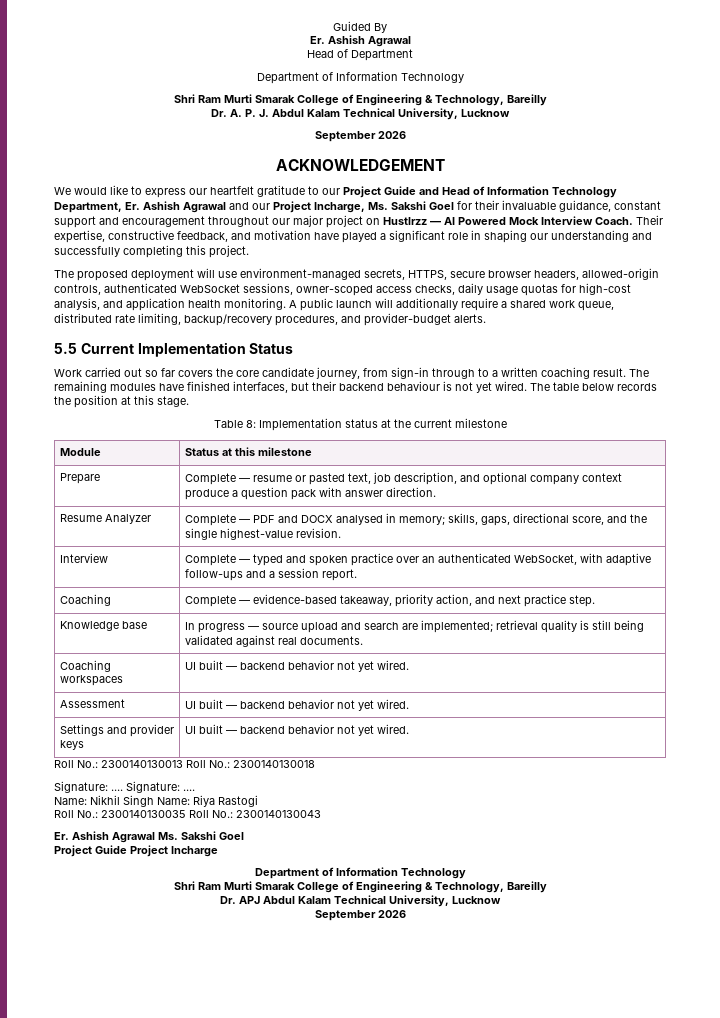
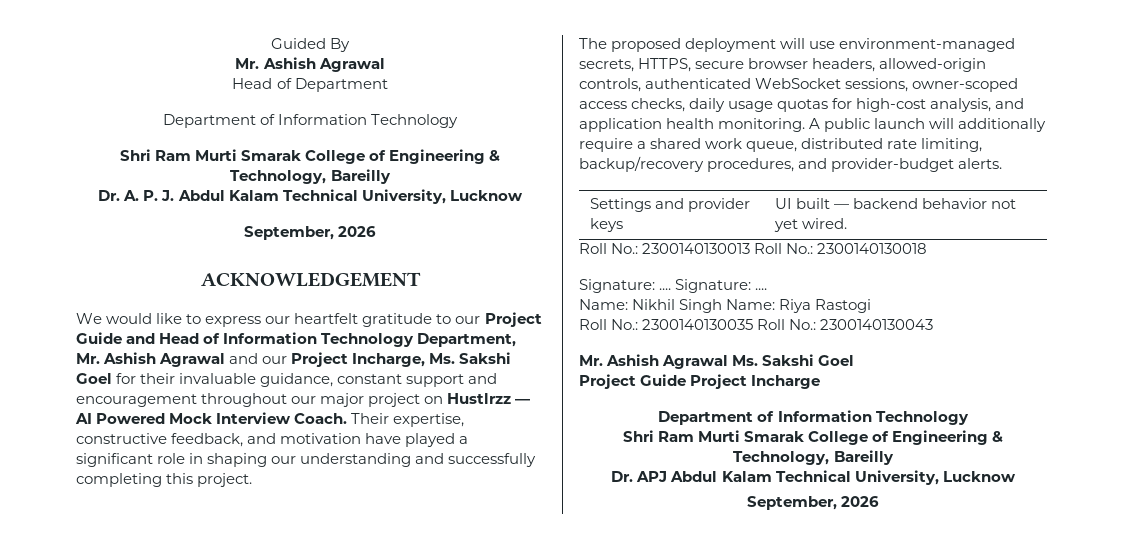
  Guided By
- Er. Ashish Agrawal
+ Mr. Ashish Agrawal
  Dr. A. P. J. Abdul Kalam Technical University, Lucknow
- September 2026
+ September, 2026
- We would like to express our heartfelt gratitude to our Project Guide and Head of Information Technology Department, Er. Ashish Agrawal and our Project Incharge, Ms. Sakshi Goel for their invaluable guidance, constant support and encouragement throughout our major project on Hustlrzz — AI Powered Mock Interview Coach.
+ We would like to express our heartfelt gratitude to our Project Guide and Head of Information Technology Department, Mr. Ashish Agrawal and our Project Incharge, Ms. Sakshi Goel for their invaluable guidance, constant support and encouragement throughout our major project on Hustlrzz — AI Powered Mock Interview Coach.
- 5.5 Current Implementation Status
- Work carried out so far covers the core candidate journey, from sign-in through to a written coaching result. The remaining modules have finished interfaces, but their backend behaviour is not yet wired. The table below records the position at this stage.
- Table 8: Implementation status at the current milestone
- Module | Status at this milestone
- Prepare | Complete — resume or pasted text, job description, and optional company context produce a question pack with answer direction.
- Resume Analyzer | Complete — PDF and DOCX analysed in memory; skills, gaps, directional score, and the single highest-value revision.
- Interview | Complete — typed and spoken practice over an authenticated WebSocket, with adaptive follow-ups and a session report.
- Coaching | Complete — evidence-based takeaway, priority action, and next practice step.
- Knowledge base | In progress — source upload and search are implemented; retrieval quality is still being validated against real documents.
- Coaching workspaces | UI built — backend behavior not yet wired.
- Assessment | UI built — backend behavior not yet wired.
- Er. Ashish Agrawal Ms. Sakshi Goel
+ Mr. Ashish Agrawal Ms. Sakshi Goel
  Dr. APJ Abdul Kalam Technical University, Lucknow
- September 2026
+ September, 2026

